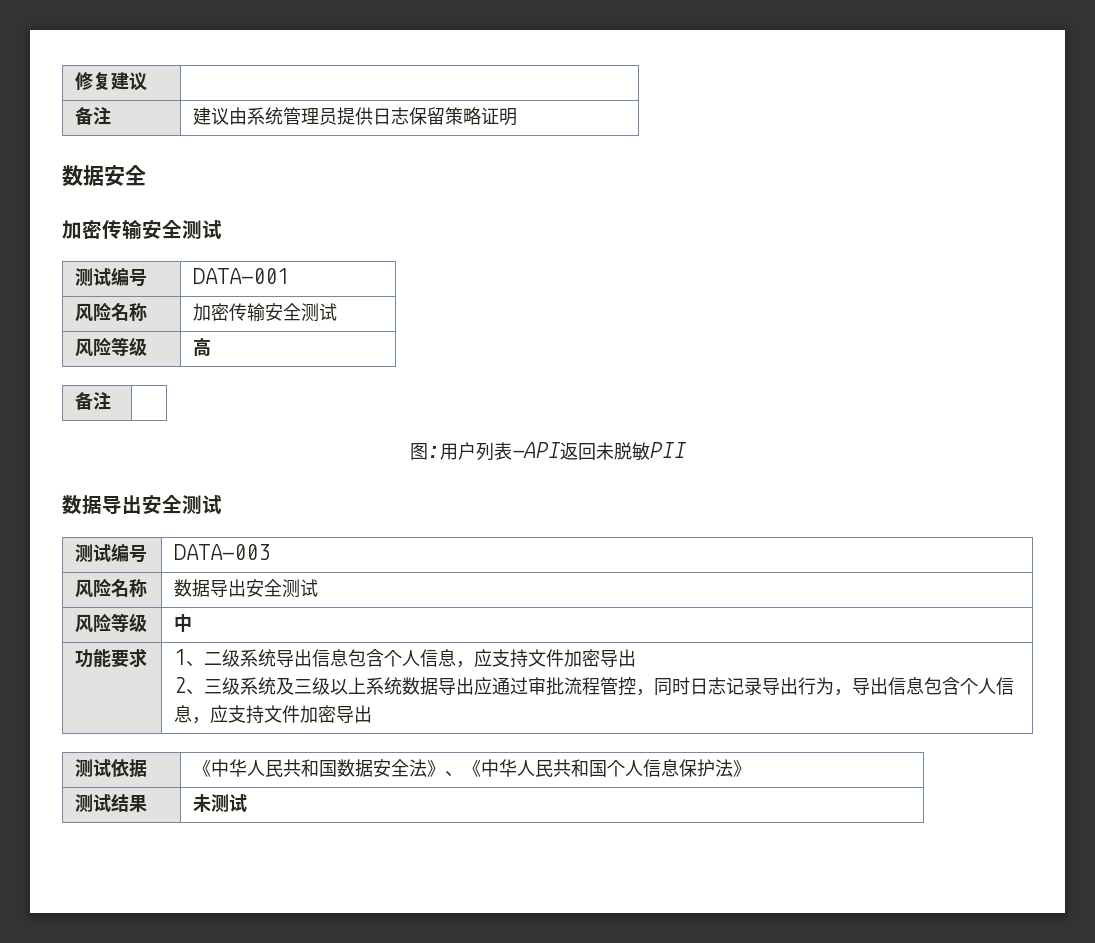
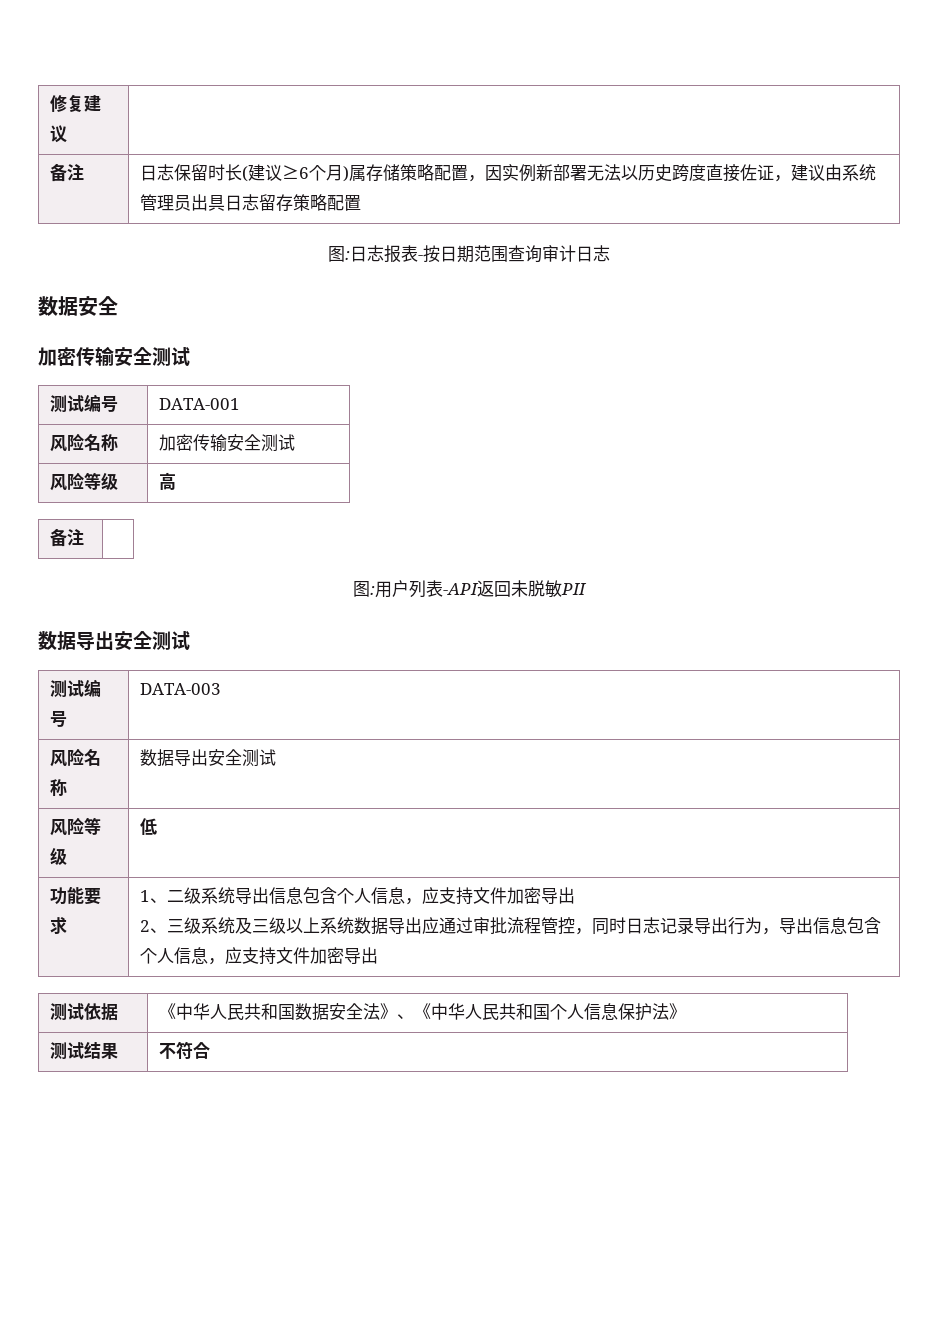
- 备注 | 建议由系统管理员提供日志保留策略证明
+ 备注 | 日志保留时长(建议≥6个月)属存储策略配置，因实例新部署无法以历史跨度直接佐证，建议由系统管理员出具日志留存策略配置
+ 图:日志报表-按日期范围查询审计日志
- 风险等级 | 中
+ 风险等级 | 低
- 测试结果 | 未测试
+ 测试结果 | 不符合

